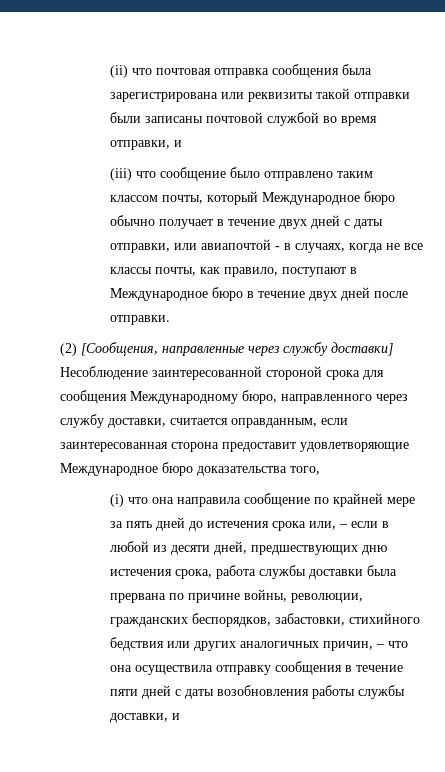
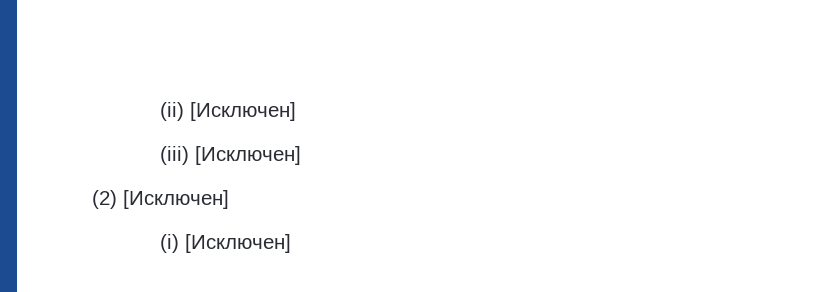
- (ii) что почтовая отправка сообщения была зарегистрирована или реквизиты такой отправки были записаны почтовой службой во время отправки, и
- (iii) что сообщение было отправлено таким классом почты, который Международное бюро обычно получает в течение двух дней с даты отправки, или авиапочтой - в случаях, когда не все классы почты, как правило, поступают в Международное бюро в течение двух дней после отправки.
- (2) [Сообщения, направленные через службу доставки] Несоблюдение заинтересованной стороной срока для сообщения Международному бюро, направленного через службу доставки, считается оправданным, если заинтересованная сторона предоставит удовлетворяющие Международное бюро доказательства того,
- (i) что она направила сообщение по крайней мере за пять дней до истечения срока или, – если в любой из десяти дней, предшествующих дню истечения срока, работа службы доставки была прервана по причине войны, революции, гражданских беспорядков, забастовки, стихийного бедствия или других аналогичных причин, – что она осуществила отправку сообщения в течение пяти дней с даты возобновления работы службы доставки, и
+ (ii) [Исключен]
+ (iii) [Исключен]
+ (2) [Исключен]
+ (i) [Исключен]

